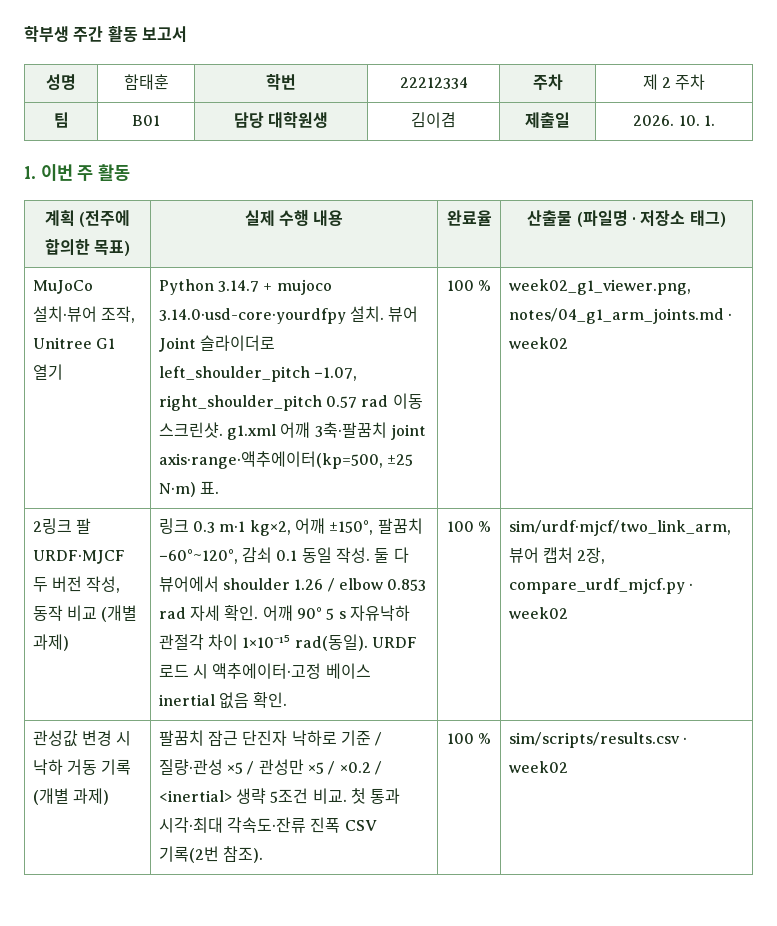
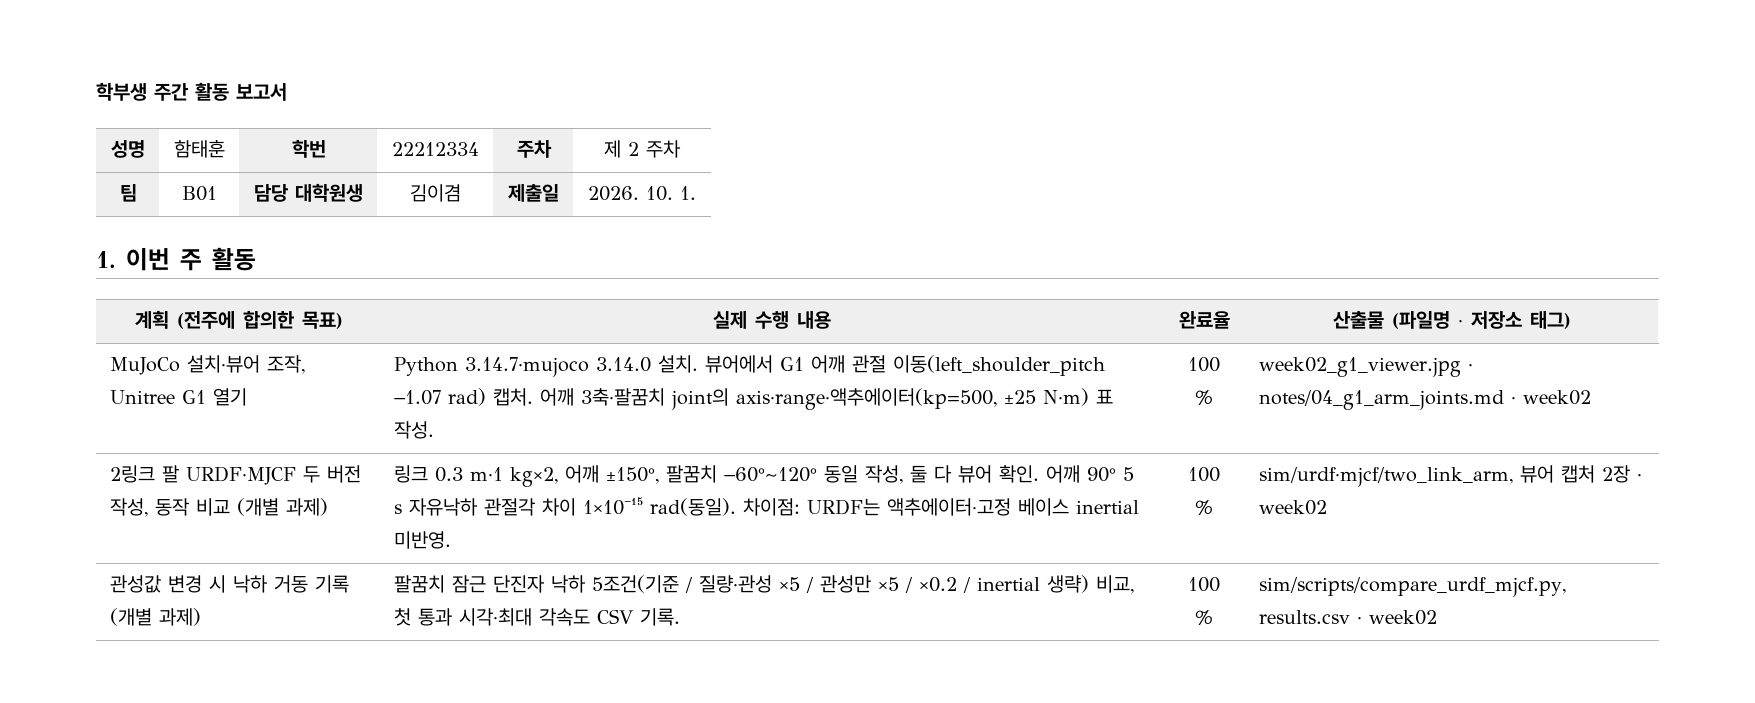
- MuJoCo 설치·뷰어 조작, Unitree G1 열기 | Python 3.14.7 + mujoco 3.14.0·usd-core·yourdfpy 설치. 뷰어 Joint 슬라이더로 left_shoulder_pitch −1.07, right_shoulder_pitch 0.57 rad 이동 스크린샷. g1.xml 어깨 3축·팔꿈치 joint axis·range·액추에이터(kp=500, ±25 N·m) 표. | 100 % | week02_g1_viewer.png, notes/04_g1_arm_joints.md · week02
+ MuJoCo 설치·뷰어 조작, Unitree G1 열기 | Python 3.14.7·mujoco 3.14.0 설치. 뷰어에서 G1 어깨 관절 이동(left_shoulder_pitch −1.07 rad) 캡처. 어깨 3축·팔꿈치 joint의 axis·range·액추에이터(kp=500, ±25 N·m) 표 작성. | 100 % | week02_g1_viewer.jpg · notes/04_g1_arm_joints.md · week02
- 링크 0.3 m·1 kg×2, 어깨 ±150°, 팔꿈치 −60°~120°, 감쇠 0.1 동일 작성. 둘 다 뷰어에서 shoulder 1.26 / elbow 0.853 rad 자세 확인.
+ 링크 0.3 m·1 kg×2, 어깨 ±150°, 팔꿈치 −60°~120° 동일 작성, 둘 다 뷰어 확인.
- URDF 로드 시 액추에이터·고정 베이스 inertial 없음 확인.
+ 차이점: URDF는 액추에이터·고정 베이스 inertial 미반영.
- sim/urdf·mjcf/two_link_arm, 뷰어 캡처 2장, compare_urdf_mjcf.py · week02
+ sim/urdf·mjcf/two_link_arm, 뷰어 캡처 2장 · week02
- 관성값 변경 시 낙하 거동 기록 (개별 과제) | 팔꿈치 잠근 단진자 낙하로 기준 / 질량·관성 ×5 / 관성만 ×5 / ×0.2 / <inertial> 생략 5조건 비교. 첫 통과 시각·최대 각속도·잔류 진폭 CSV 기록(2번 참조). | 100 % | sim/scripts/results.csv · week02
+ 관성값 변경 시 낙하 거동 기록 (개별 과제) | 팔꿈치 잠근 단진자 낙하 5조건(기준 / 질량·관성 ×5 / 관성만 ×5 / ×0.2 / inertial 생략) 비교, 첫 통과 시각·최대 각속도 CSV 기록. | 100 % | sim/scripts/compare_urdf_mjcf.py, results.csv · week02

